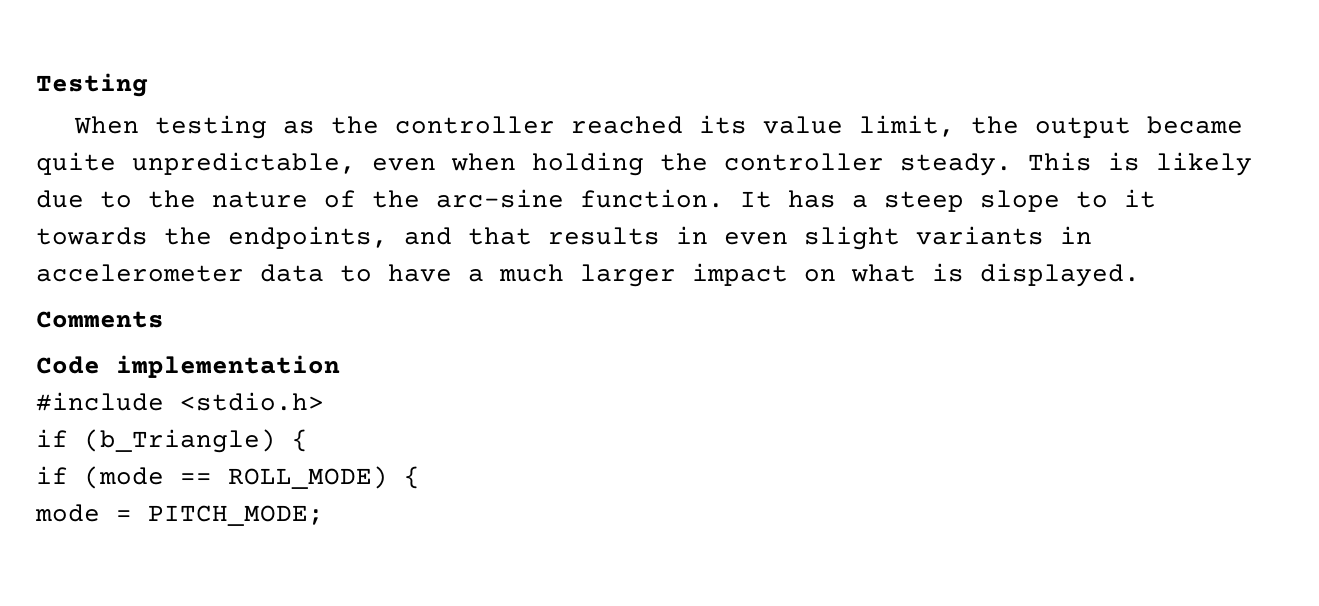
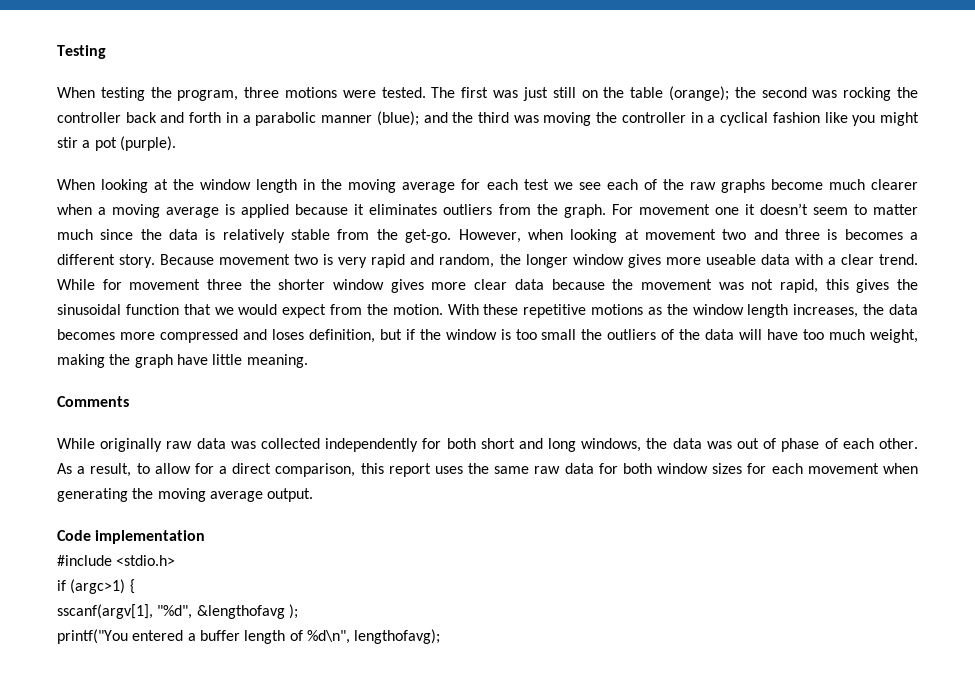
- When testing as the controller reached its value limit, the output became quite unpredictable, even when holding the controller steady. This is likely due to the nature of the arc-sine function. It has a steep slope to it towards the endpoints, and that results in even slight variants in accelerometer data to have a much larger impact on what is displayed.
+ When testing the program, three motions were tested. The first was just still on the table (orange); the second was rocking the controller back and forth in a parabolic manner (blue); and the third was moving the controller in a cyclical fashion like you might stir a pot (purple).
+ When looking at the window length in the moving average for each test we see each of the raw graphs become much clearer when a moving average is applied because it eliminates outliers from the graph. For movement one it doesn’t seem to matter much since the data is relatively stable from the get-go. However, when looking at movement two and three is becomes a different story. Because movement two is very rapid and random, the longer window gives more useable data with a clear trend. While for movement three the shorter window gives more clear data because the movement was not rapid, this gives the sinusoidal function that we would expect from the motion. With these repetitive motions as the window length increases, the data becomes more compressed and loses definition, but if the window is too small the outliers of the data will have too much weight, making the graph have little meaning.
  Comments
+ While originally raw data was collected independently for both short and long windows, the data was out of phase of each other. As a result, to allow for a direct comparison, this report uses the same raw data for both window sizes for each movement when generating the moving average output.
- if (b_Triangle) {
- if (mode == ROLL_MODE) {
- mode = PITCH_MODE;
+ if (argc>1) {
+ sscanf(argv[1], "%d", &lengthofavg );
+ printf("You entered a buffer length of %d\n", lengthofavg);

